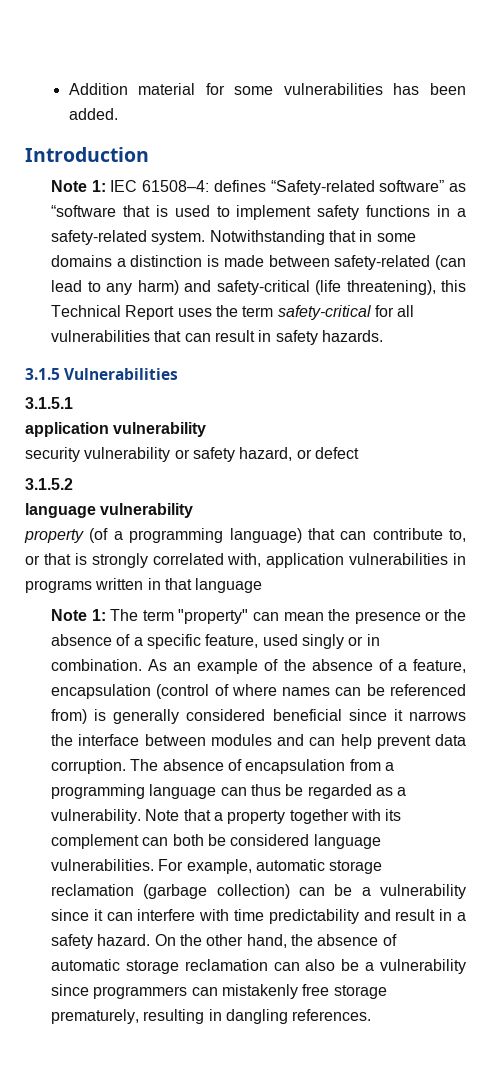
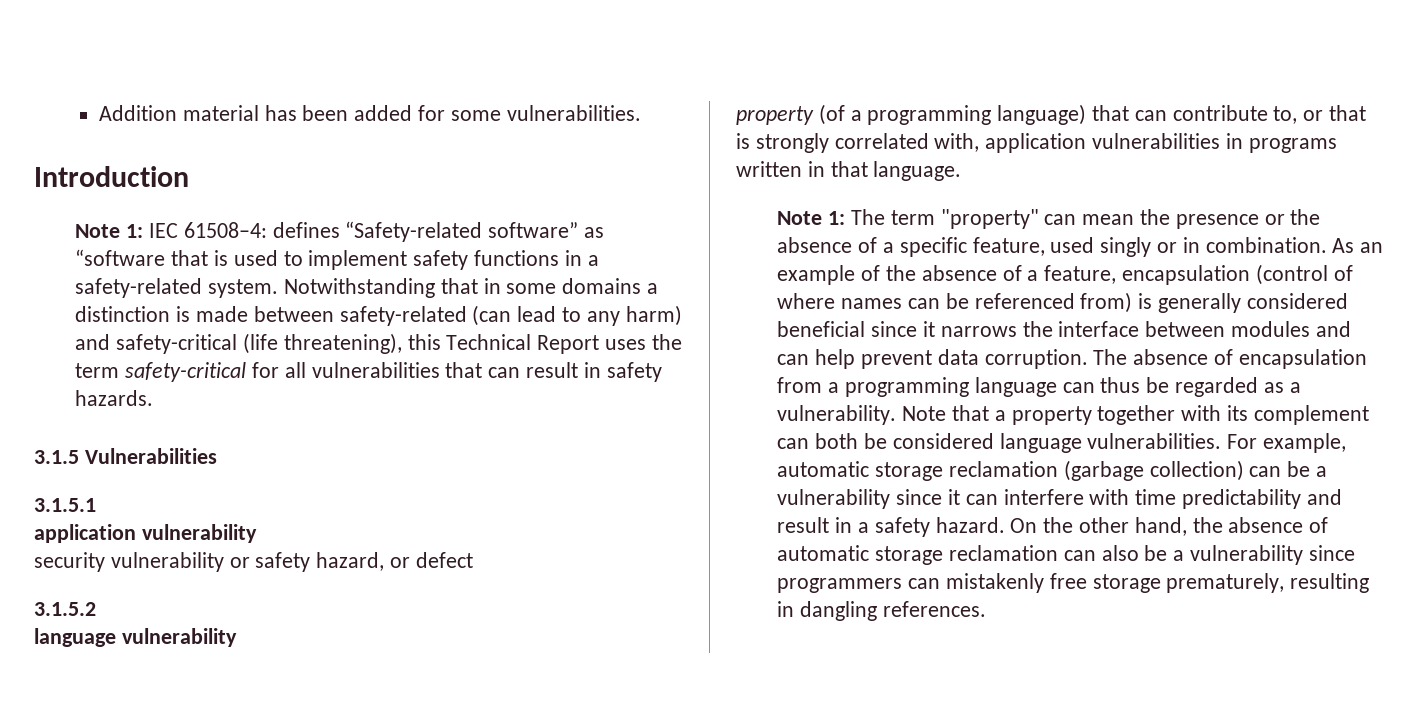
- Addition material for some vulnerabilities has been added.
+ Addition material has been added for some vulnerabilities.
- property (of a programming language) that can contribute to, or that is strongly correlated with, application vulnerabilities in programs written in that language
+ property (of a programming language) that can contribute to, or that is strongly correlated with, application vulnerabilities in programs written in that language.

